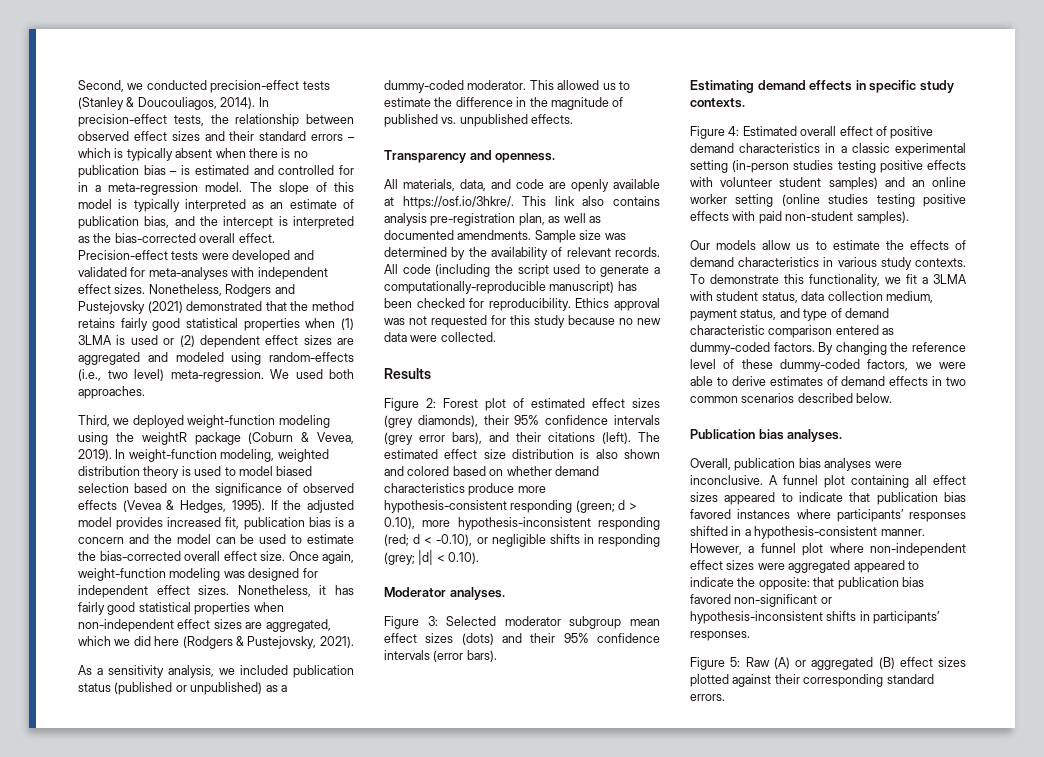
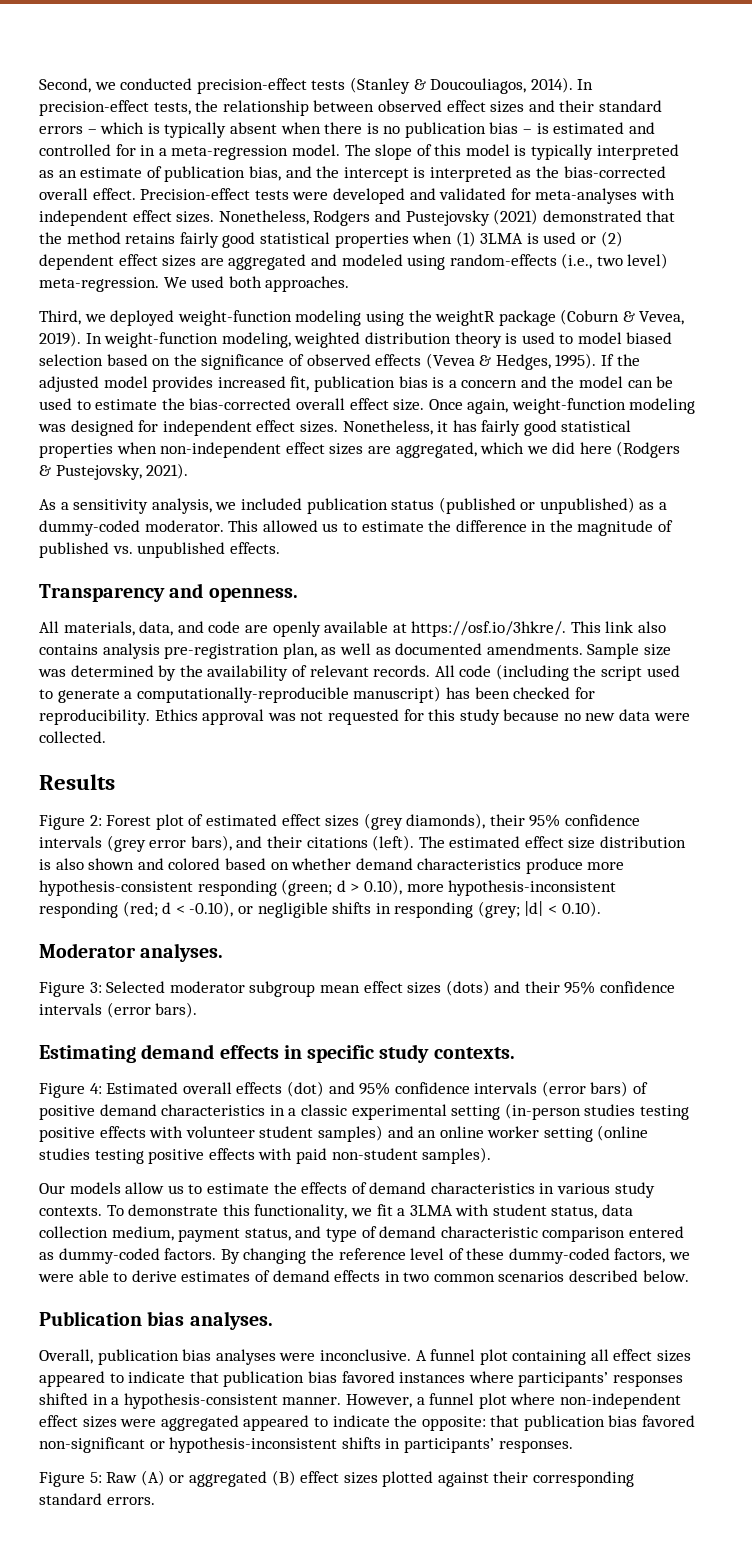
- Figure 4: Estimated overall effect of positive demand characteristics in a classic experimental setting (in-person studies testing positive effects with volunteer student samples) and an online worker setting (online studies testing positive effects with paid non-student samples).
+ Figure 4: Estimated overall effects (dot) and 95% confidence intervals (error bars) of positive demand characteristics in a classic experimental setting (in-person studies testing positive effects with volunteer student samples) and an online worker setting (online studies testing positive effects with paid non-student samples).

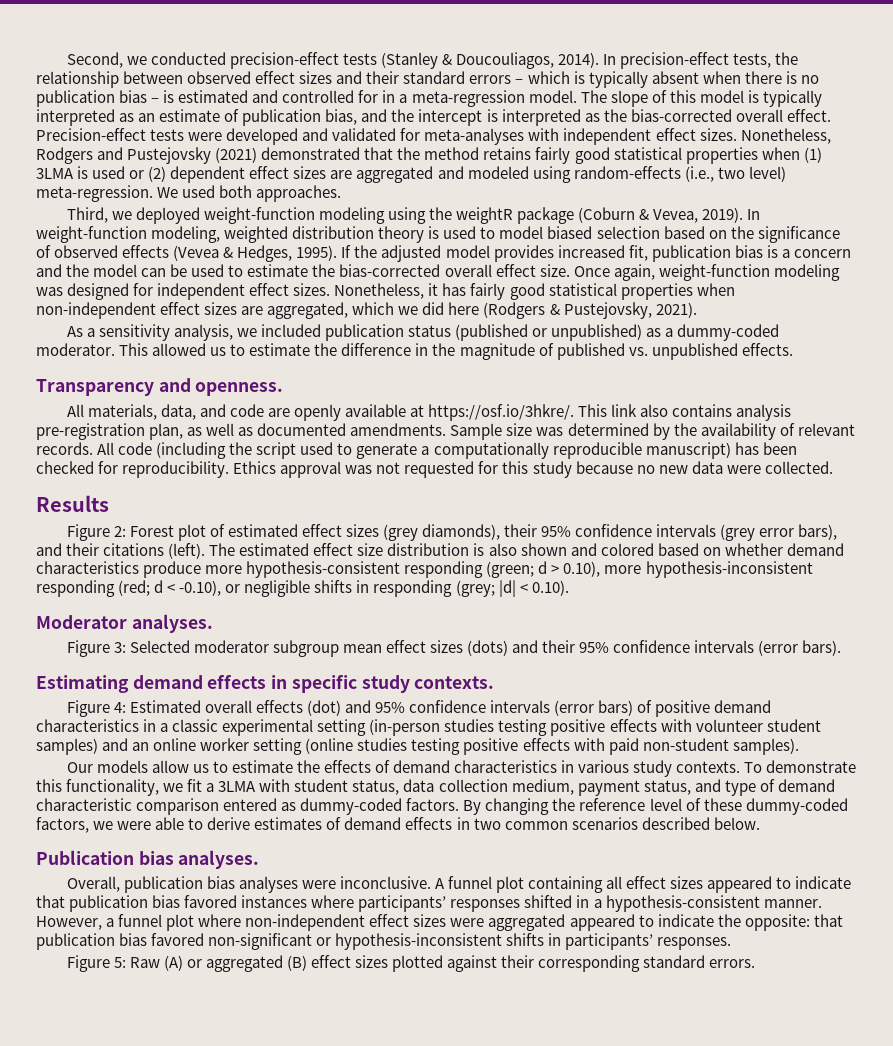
- All code (including the script used to generate a computationally-reproducible manuscript) has been checked for reproducibility.
+ All code (including the script used to generate a computationally reproducible manuscript) has been checked for reproducibility.

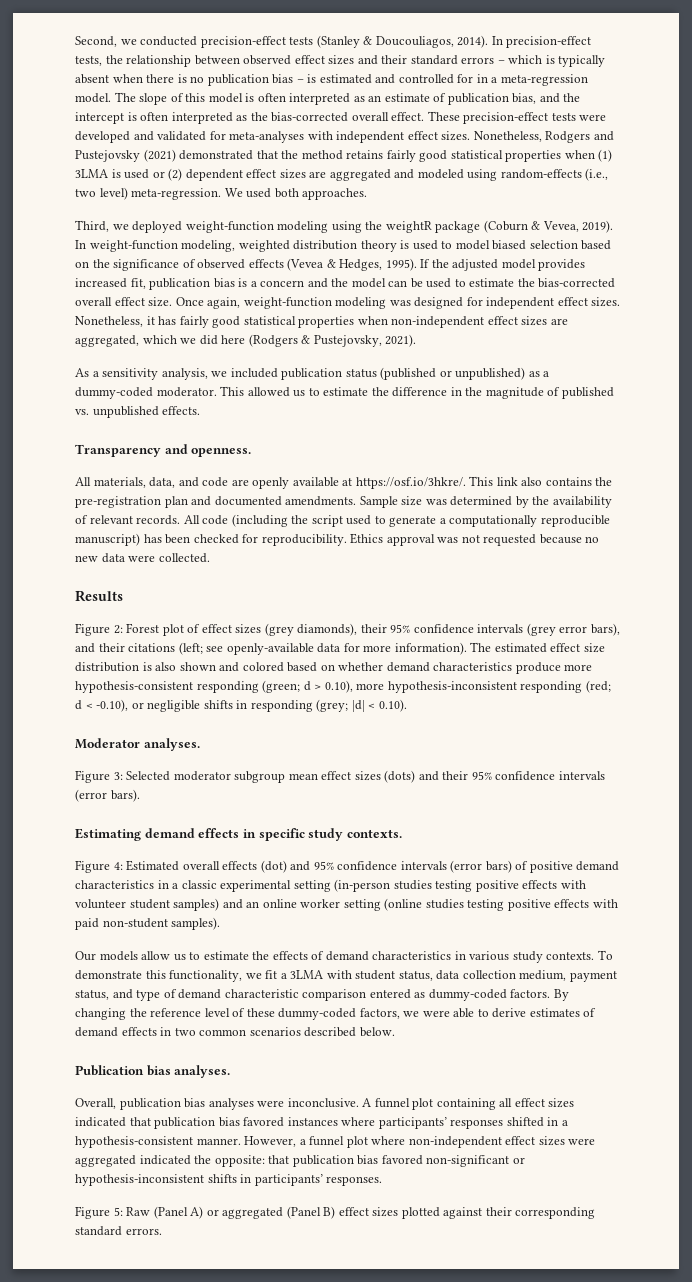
- The slope of this model is typically interpreted as an estimate of publication bias, and the intercept is interpreted as the bias-corrected overall effect.
+ The slope of this model is often interpreted as an estimate of publication bias, and the intercept is often interpreted as the bias-corrected overall effect.
- Precision-effect tests were developed and validated for meta-analyses with independent effect sizes.
+ These precision-effect tests were developed and validated for meta-analyses with independent effect sizes.
- All materials, data, and code are openly available at https://osf.io/3hkre/. This link also contains analysis pre-registration plan, as well as documented amendments.
+ All materials, data, and code are openly available at https://osf.io/3hkre/. This link also contains the pre-registration plan and documented amendments.
- Ethics approval was not requested for this study because no new data were collected.
+ Ethics approval was not requested because no new data were collected.
- Figure 2: Forest plot of estimated effect sizes (grey diamonds), their 95% confidence intervals (grey error bars), and their citations (left).
+ Figure 2: Forest plot of effect sizes (grey diamonds), their 95% confidence intervals (grey error bars), and their citations (left; see openly-available data for more information).
- A funnel plot containing all effect sizes appeared to indicate that publication bias favored instances where participants’ responses shifted in a hypothesis-consistent manner.
+ A funnel plot containing all effect sizes indicated that publication bias favored instances where participants’ responses shifted in a hypothesis-consistent manner.
- However, a funnel plot where non-independent effect sizes were aggregated appeared to indicate the opposite: that publication bias favored non-significant or hypothesis-inconsistent shifts in participants’ responses.
+ However, a funnel plot where non-independent effect sizes were aggregated indicated the opposite: that publication bias favored non-significant or hypothesis-inconsistent shifts in participants’ responses.
- Figure 5: Raw (A) or aggregated (B) effect sizes plotted against their corresponding standard errors.
+ Figure 5: Raw (Panel A) or aggregated (Panel B) effect sizes plotted against their corresponding standard errors.

